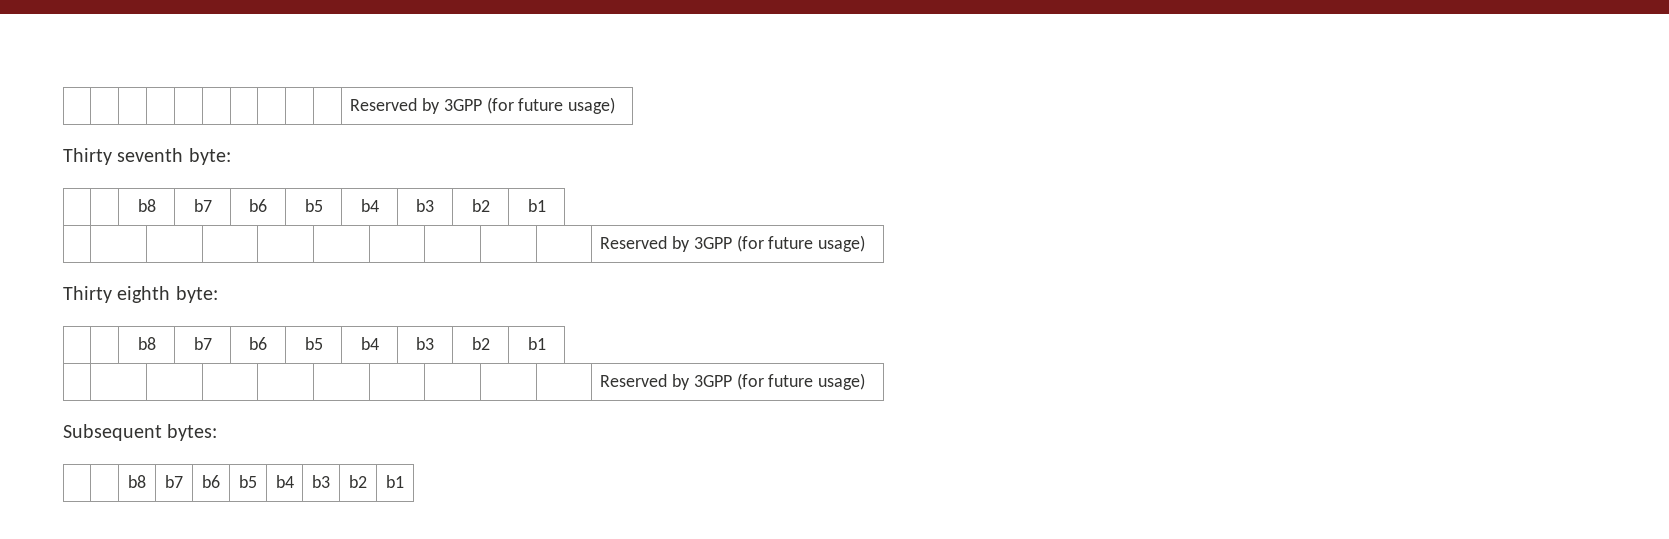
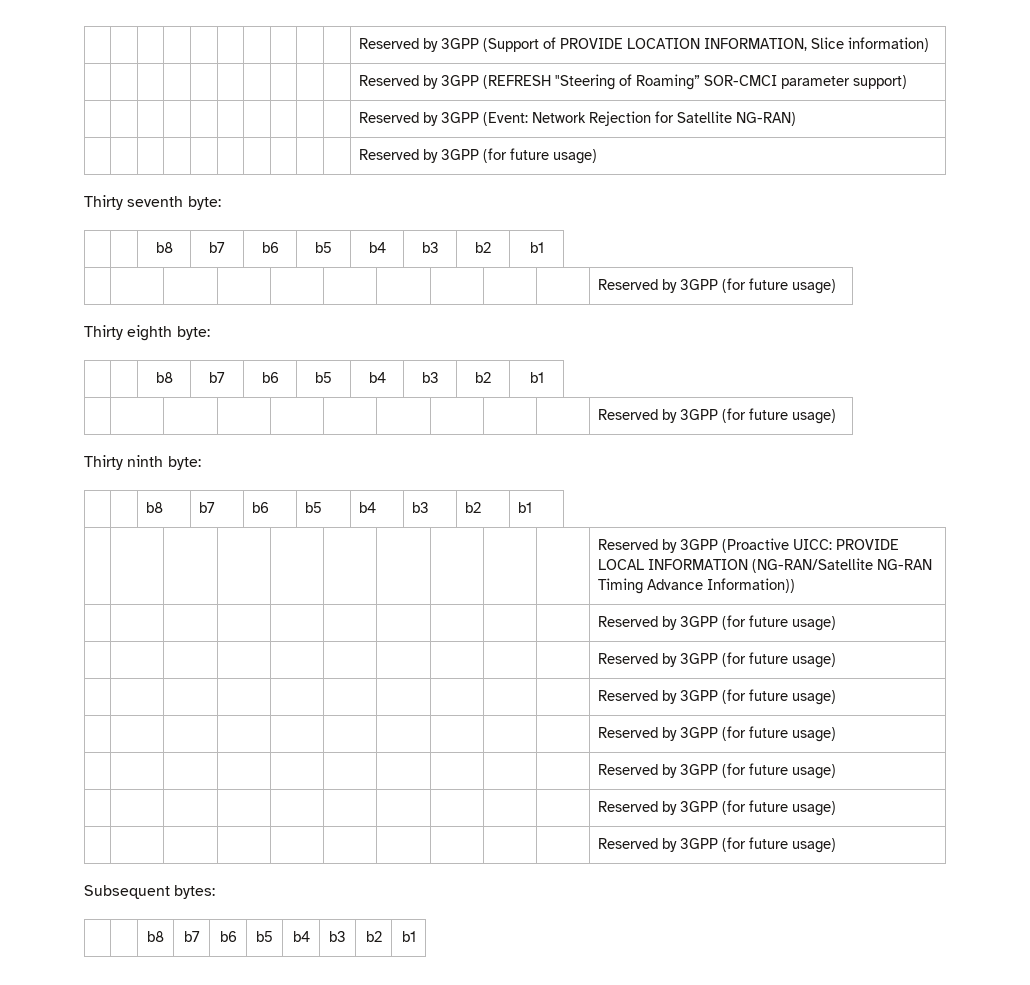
+ | | | | | | | | | | Reserved by 3GPP (Support of PROVIDE LOCATION INFORMATION, Slice information)
+ | | | | | | | | | | Reserved by 3GPP (REFRESH "Steering of Roaming” SOR-CMCI parameter support)
+ | | | | | | | | | | Reserved by 3GPP (Event: Network Rejection for Satellite NG-RAN)
+ Thirty ninth byte:
+ | | b8 | b7 | b6 | b5 | b4 | b3 | b2 | b1
+ | | | | | | | | | | Reserved by 3GPP (Proactive UICC: PROVIDE LOCAL INFORMATION (NG-RAN/Satellite NG-RAN Timing Advance Information))
+ | | | | | | | | | | Reserved by 3GPP (for future usage)
+ | | | | | | | | | | Reserved by 3GPP (for future usage)
+ | | | | | | | | | | Reserved by 3GPP (for future usage)
+ | | | | | | | | | | Reserved by 3GPP (for future usage)
+ | | | | | | | | | | Reserved by 3GPP (for future usage)
+ | | | | | | | | | | Reserved by 3GPP (for future usage)
+ | | | | | | | | | | Reserved by 3GPP (for future usage)

